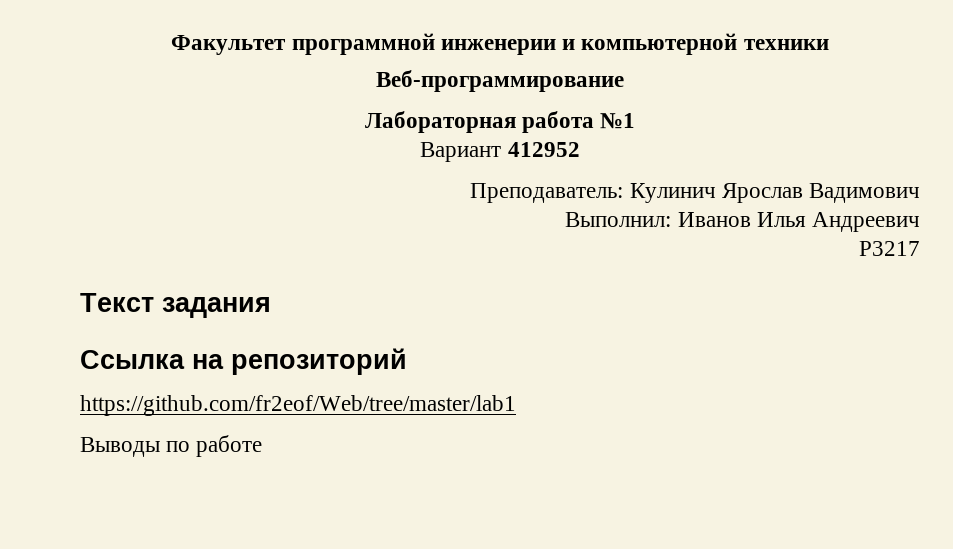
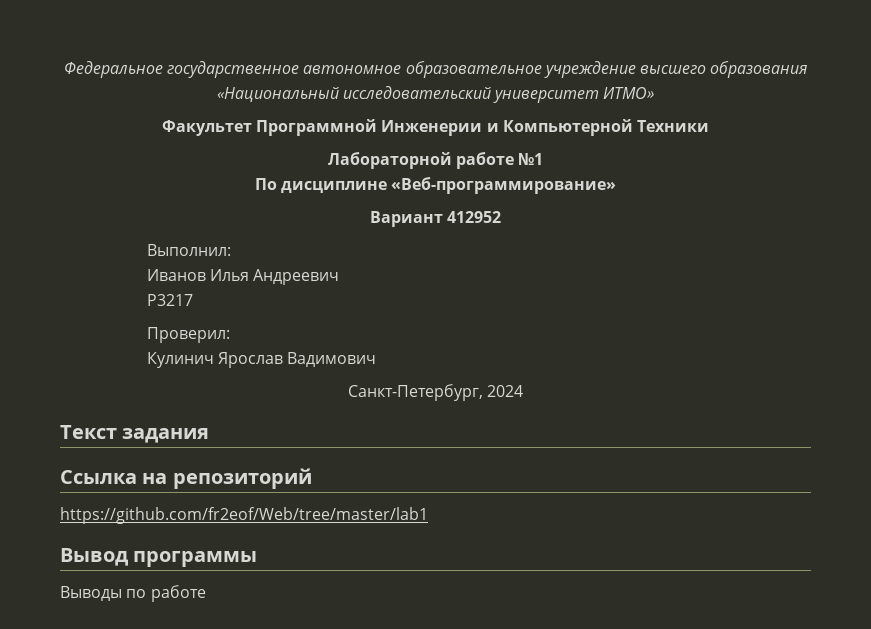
- Факультет программной инженерии и компьютерной техники
- Веб-программирование
- Лабораторная работа №1
+ Федеральное государственное автономное образовательное учреждение высшего образования «Национальный исследовательский университет ИТМО»
+ Факультет Программной Инженерии и Компьютерной Техники
+ Лабораторной работе №1
+ По дисциплине «Веб-программирование»
  Вариант 412952
- Преподаватель: Кулинич Ярослав Вадимович
- Выполнил: Иванов Илья Андреевич
+ Выполнил:
+ Иванов Илья Андреевич
  Р3217
+ Проверил:
+ Кулинич Ярослав Вадимович
+ Санкт-Петербург, 2024
+ Вывод программы

